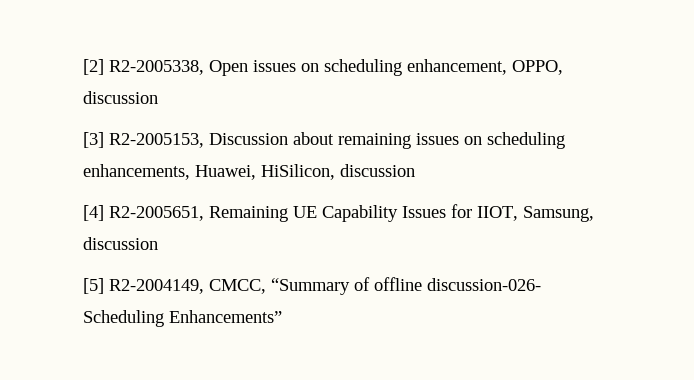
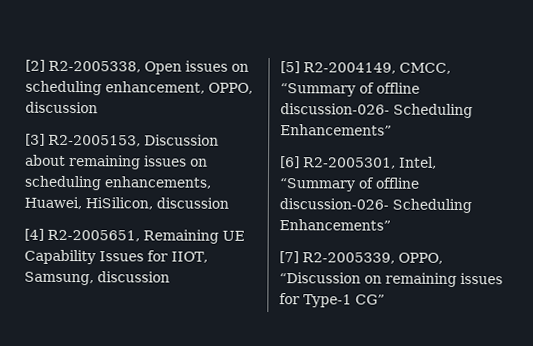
+ [6] R2-2005301, Intel, “Summary of offline discussion-026- Scheduling Enhancements”
+ [7] R2-2005339, OPPO, “Discussion on remaining issues for Type-1 CG”

